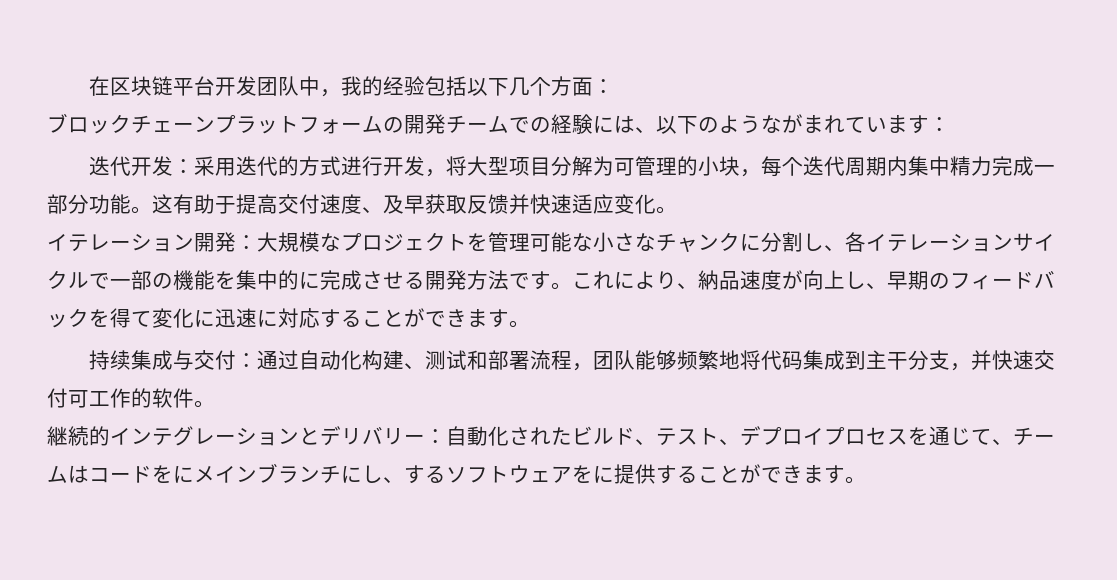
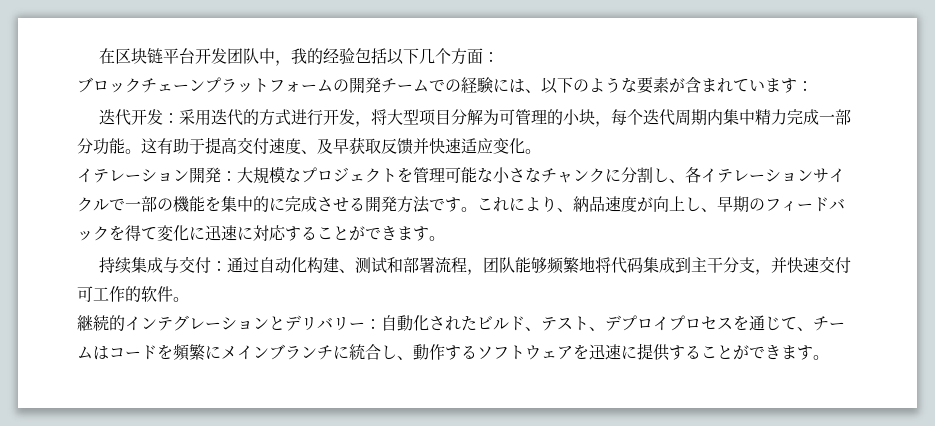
- ブロックチェーンプラットフォームの開発チームでの経験には、以下のようながまれています：
+ ブロックチェーンプラットフォームの開発チームでの経験には、以下のような要素が含まれています：
- 継続的インテグレーションとデリバリー：自動化されたビルド、テスト、デプロイプロセスを通じて、チームはコードをにメインブランチにし、するソフトウェアをに提供することができます。
+ 継続的インテグレーションとデリバリー：自動化されたビルド、テスト、デプロイプロセスを通じて、チームはコードを頻繁にメインブランチに統合し、動作するソフトウェアを迅速に提供することができます。

